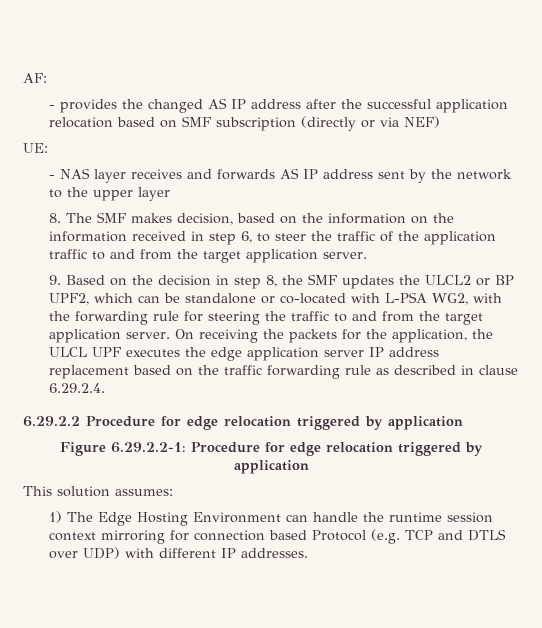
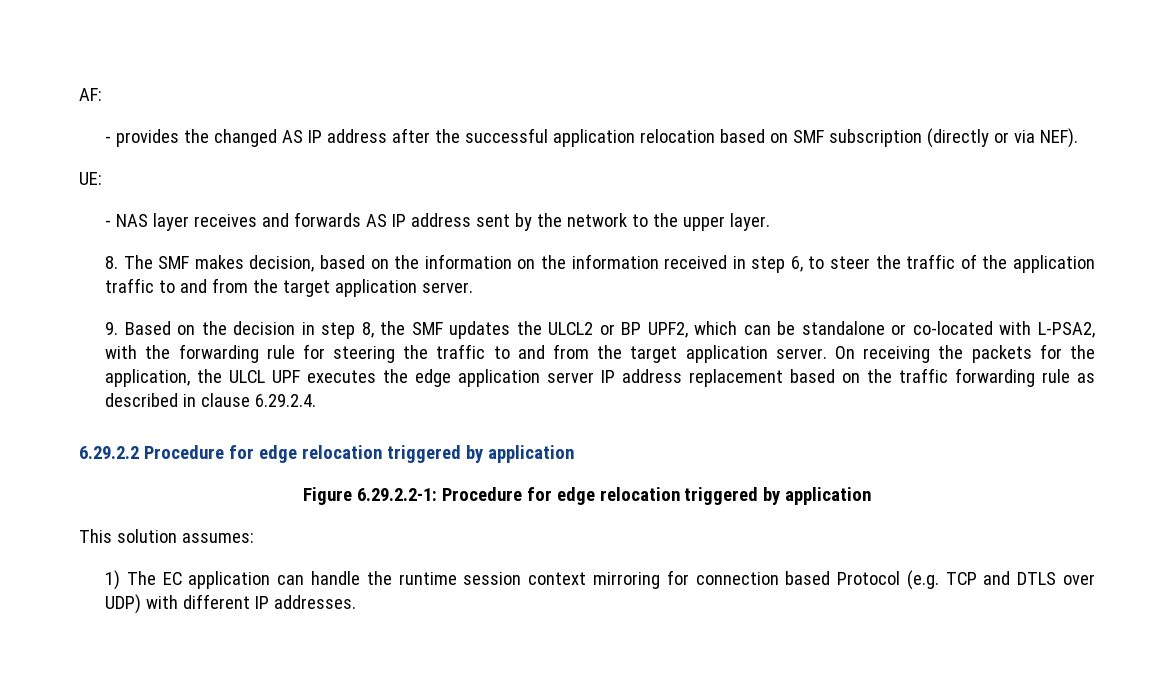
- - provides the changed AS IP address after the successful application relocation based on SMF subscription (directly or via NEF)
+ - provides the changed AS IP address after the successful application relocation based on SMF subscription (directly or via NEF).
- - NAS layer receives and forwards AS IP address sent by the network to the upper layer
+ - NAS layer receives and forwards AS IP address sent by the network to the upper layer.
- 9. Based on the decision in step 8, the SMF updates the ULCL2 or BP UPF2, which can be standalone or co-located with L-PSA WG2, with the forwarding rule for steering the traffic to and from the target application server.
+ 9. Based on the decision in step 8, the SMF updates the ULCL2 or BP UPF2, which can be standalone or co-located with L-PSA2, with the forwarding rule for steering the traffic to and from the target application server.
- 1) The Edge Hosting Environment can handle the runtime session context mirroring for connection based Protocol (e.g. TCP and DTLS over UDP) with different IP addresses.
+ 1) The EC application can handle the runtime session context mirroring for connection based Protocol (e.g. TCP and DTLS over UDP) with different IP addresses.

